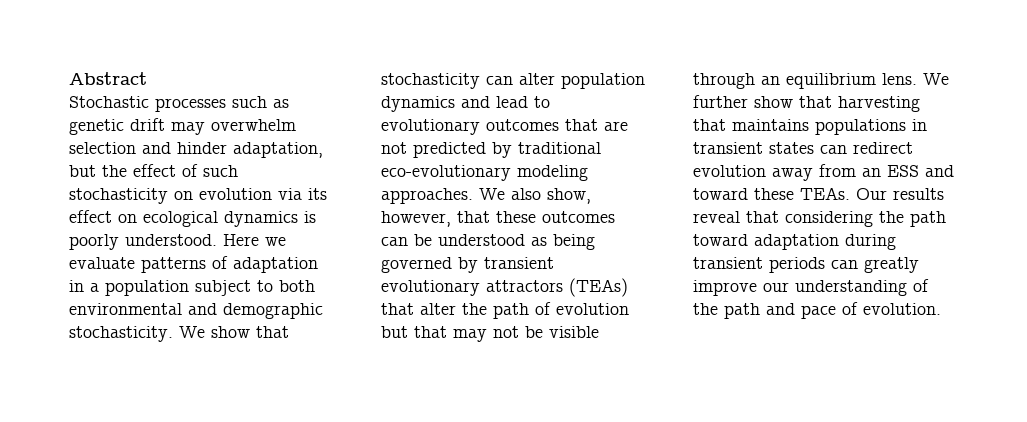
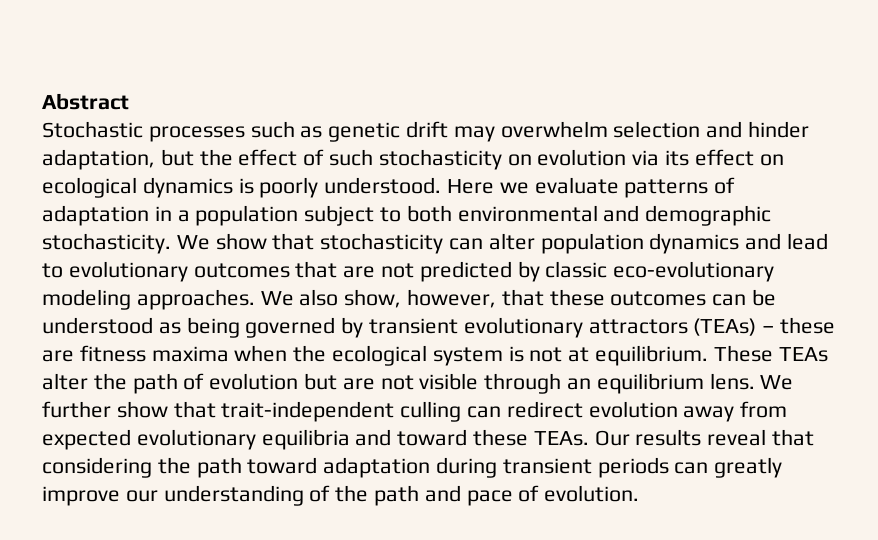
- We show that stochasticity can alter population dynamics and lead to evolutionary outcomes that are not predicted by traditional eco-evolutionary modeling approaches.
+ We show that stochasticity can alter population dynamics and lead to evolutionary outcomes that are not predicted by classic eco-evolutionary modeling approaches.
- We also show, however, that these outcomes can be understood as being governed by transient evolutionary attractors (TEAs) that alter the path of evolution but that may not be visible through an equilibrium lens.
+ We also show, however, that these outcomes can be understood as being governed by transient evolutionary attractors (TEAs) – these are fitness maxima when the ecological system is not at equilibrium. These TEAs alter the path of evolution but are not visible through an equilibrium lens.
- We further show that harvesting that maintains populations in transient states can redirect evolution away from an ESS and toward these TEAs.
+ We further show that trait-independent culling can redirect evolution away from expected evolutionary equilibria and toward these TEAs.

